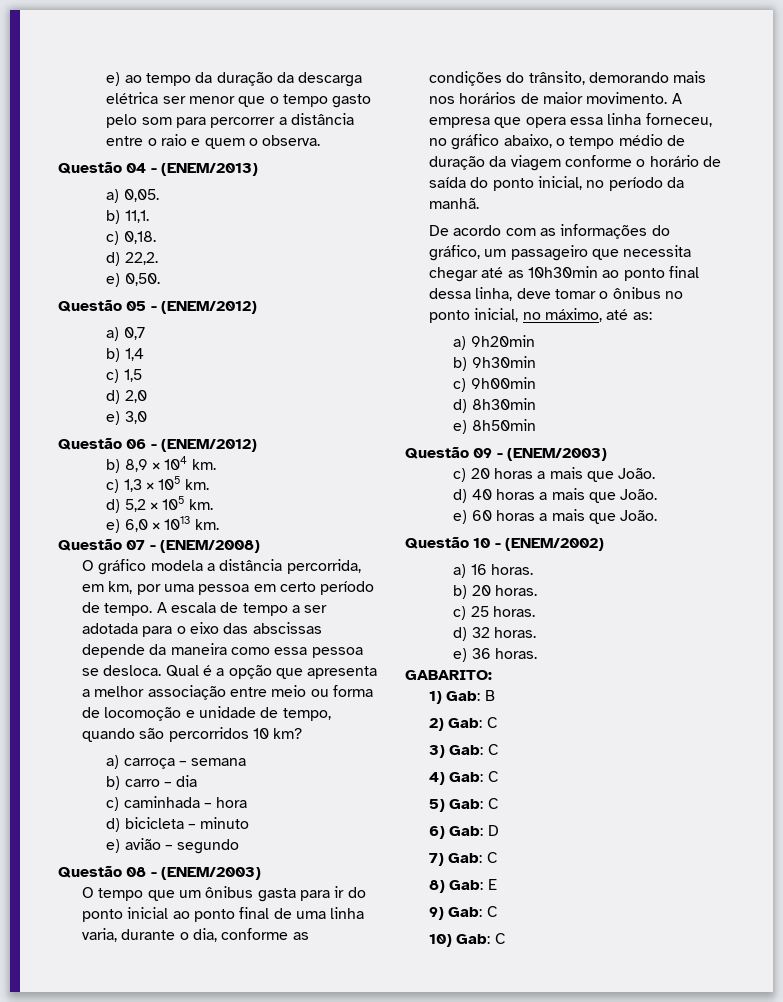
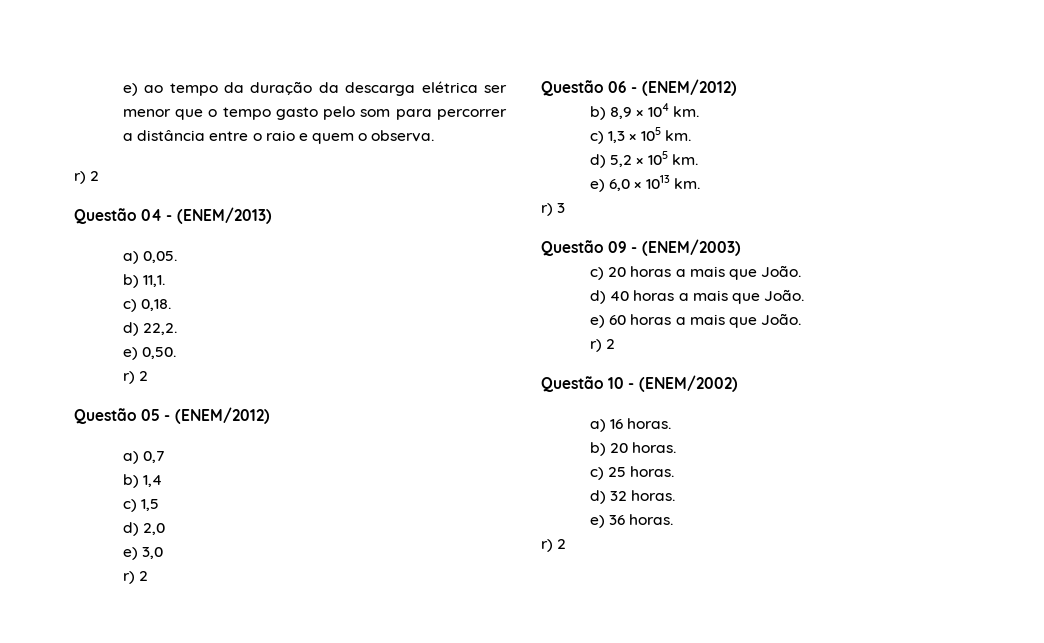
  e) ao tempo da duração da descarga elétrica ser menor que o tempo gasto pelo som para percorrer a distância entre o raio e quem o observa.
+ r) 2
  e) 0,50.
+ r) 2
  e) 3,0
+ r) 2
- Questão 07 - (ENEM/2008)
- O gráfico modela a distância percorrida, em km, por uma pessoa em certo período de tempo. A escala de tempo a ser adotada para o eixo das abscissas depende da maneira como essa pessoa se desloca. Qual é a opção que apresenta a melhor associação entre meio ou forma de locomoção e unidade de tempo, quando são percorridos 10 km?
- a) carroça – semana
- b) carro – dia
- c) caminhada – hora
- d) bicicleta – minuto
- e) avião – segundo
- Questão 08 - (ENEM/2003)
- O tempo que um ônibus gasta para ir do ponto inicial ao ponto final de uma linha varia, durante o dia, conforme as condições do trânsito, demorando mais nos horários de maior movimento. A empresa que opera essa linha forneceu, no gráfico abaixo, o tempo médio de duração da viagem conforme o horário de saída do ponto inicial, no período da manhã.
- De acordo com as informações do gráfico, um passageiro que necessita chegar até as 10h30min ao ponto final dessa linha, deve tomar o ônibus no ponto inicial, no máximo, até as:
- a) 9h20min
- b) 9h30min
- c) 9h00min
- d) 8h30min
- e) 8h50min
+ r) 3
  e) 60 horas a mais que João.
+ r) 2
  e) 36 horas.
- GABARITO:
- 1) Gab: B
- 2) Gab: C
- 3) Gab: C
- 4) Gab: C
- 5) Gab: C
- 6) Gab: D
- 7) Gab: C
- 8) Gab: E
- 9) Gab: C
- 10) Gab: C
+ r) 2

